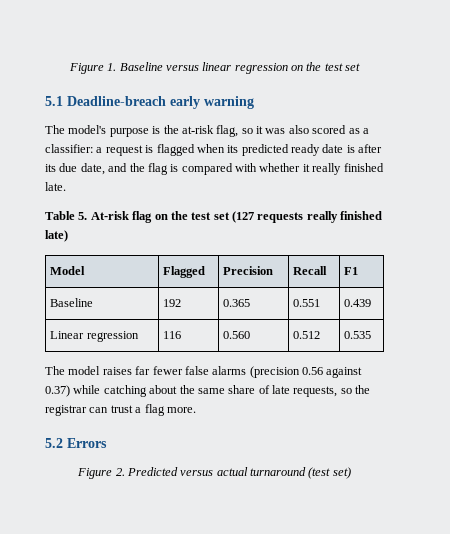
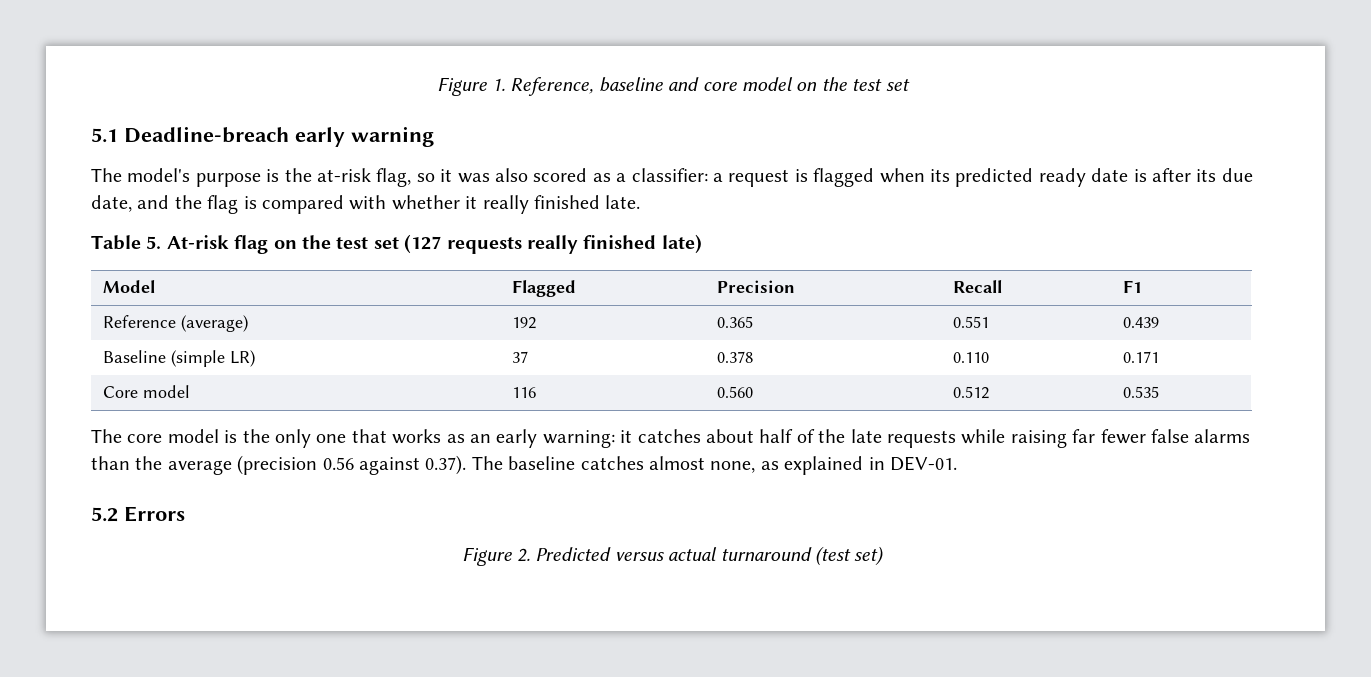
- Figure 1. Baseline versus linear regression on the test set
+ Figure 1. Reference, baseline and core model on the test set
- Baseline | 192 | 0.365 | 0.551 | 0.439
+ Reference (average) | 192 | 0.365 | 0.551 | 0.439
- Linear regression | 116 | 0.560 | 0.512 | 0.535
+ Baseline (simple LR) | 37 | 0.378 | 0.110 | 0.171
+ Core model | 116 | 0.560 | 0.512 | 0.535
- The model raises far fewer false alarms (precision 0.56 against 0.37) while catching about the same share of late requests, so the registrar can trust a flag more.
+ The core model is the only one that works as an early warning: it catches about half of the late requests while raising far fewer false alarms than the average (precision 0.56 against 0.37). The baseline catches almost none, as explained in DEV-01.

